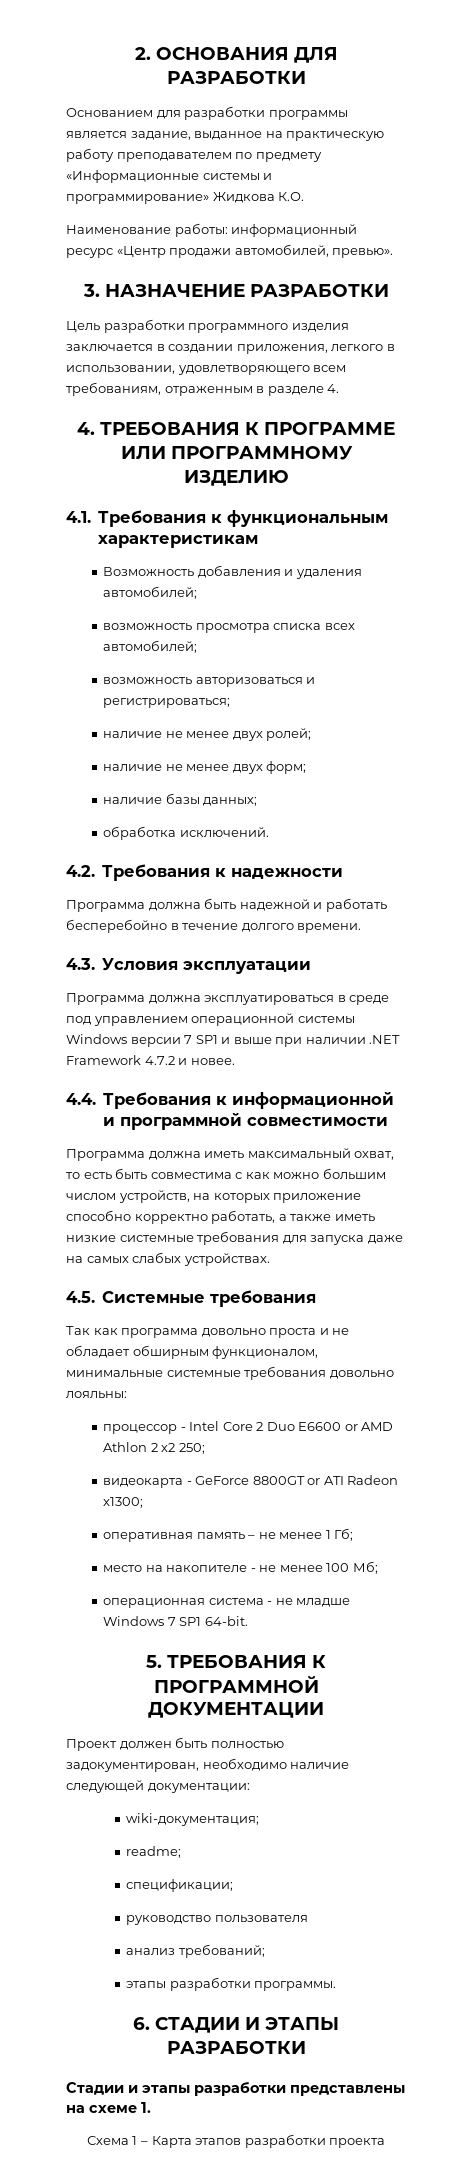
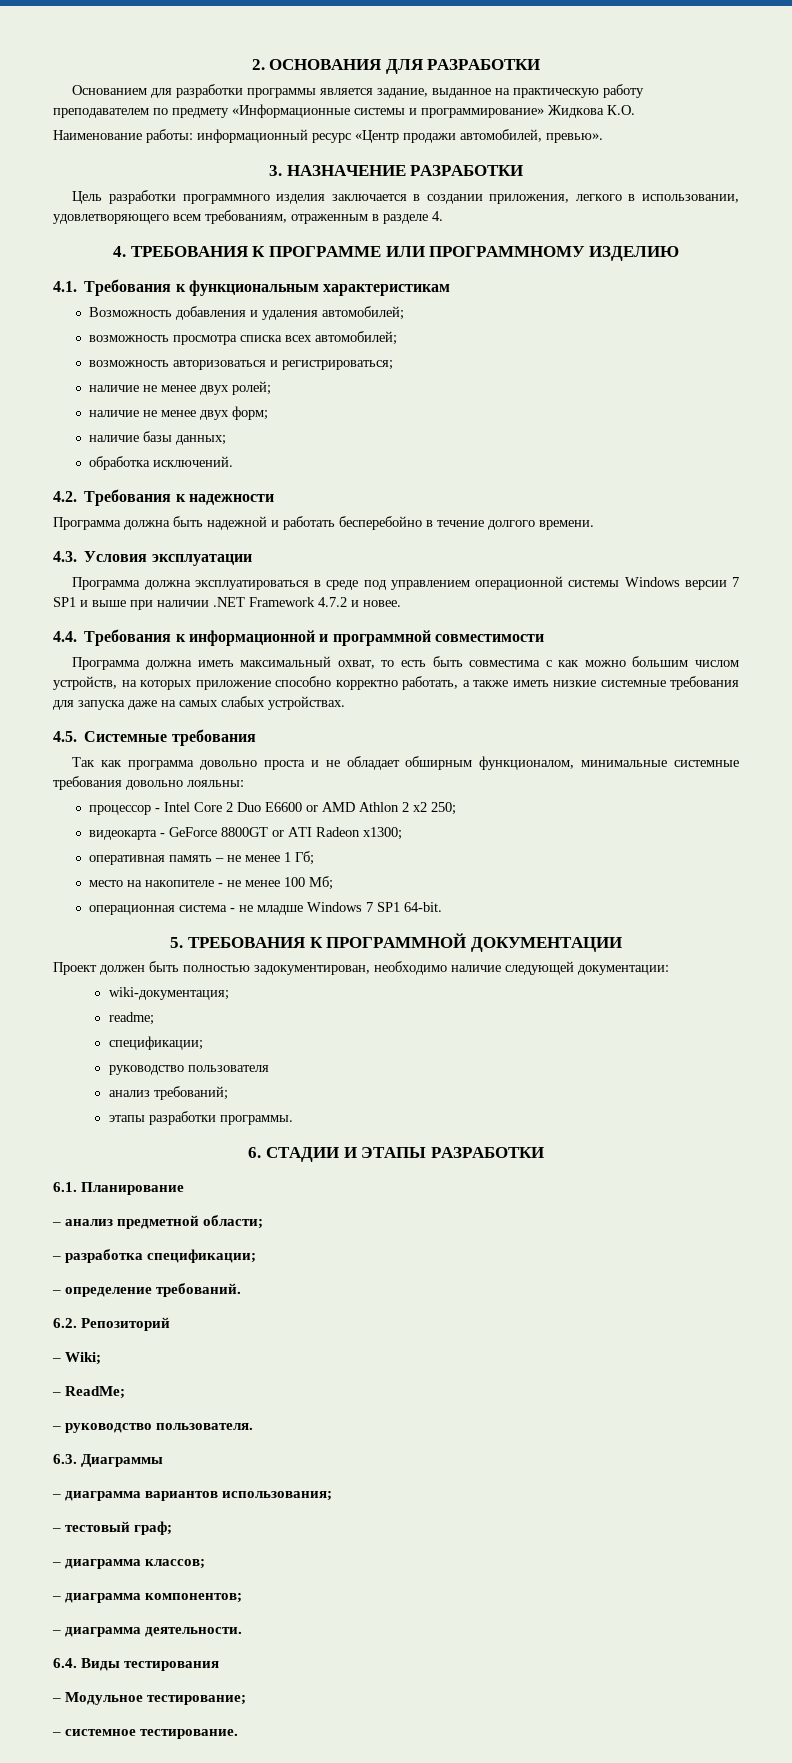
- Стадии и этапы разработки представлены на схеме 1.
- Схема 1 – Карта этапов разработки проекта
+ 6.1. Планирование
+ – анализ предметной области;
+ – разработка спецификации;
+ – определение требований.
+ 6.2. Репозиторий
+ – Wiki;
+ – ReadMe;
+ – руководство пользователя.
+ 6.3. Диаграммы
+ – диаграмма вариантов использования;
+ – тестовый граф;
+ – диаграмма классов;
+ – диаграмма компонентов;
+ – диаграмма деятельности.
+ 6.4. Виды тестирования
+ – Модульное тестирование;
+ – системное тестирование.

